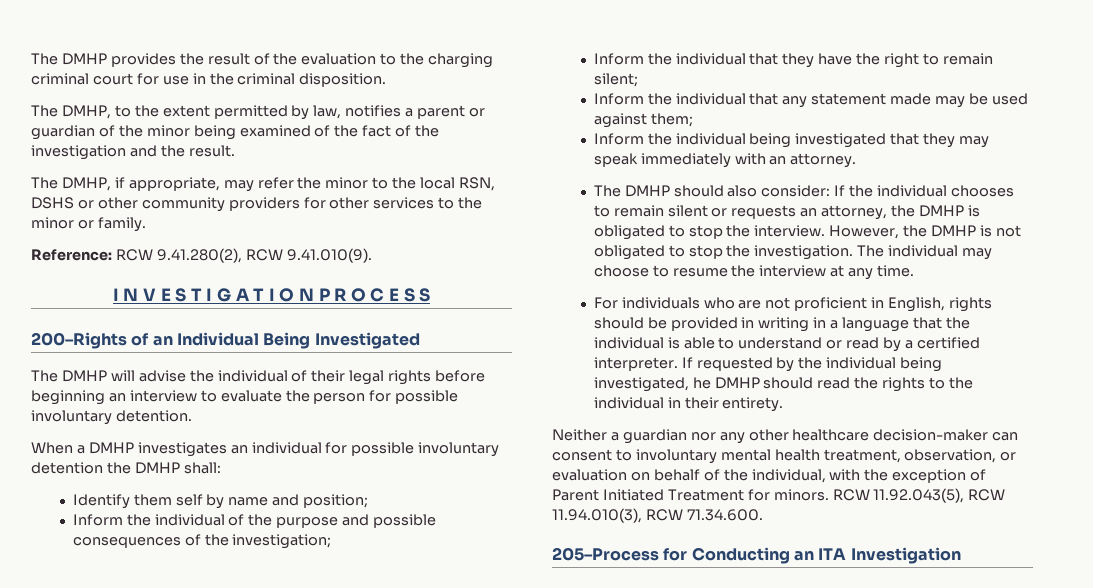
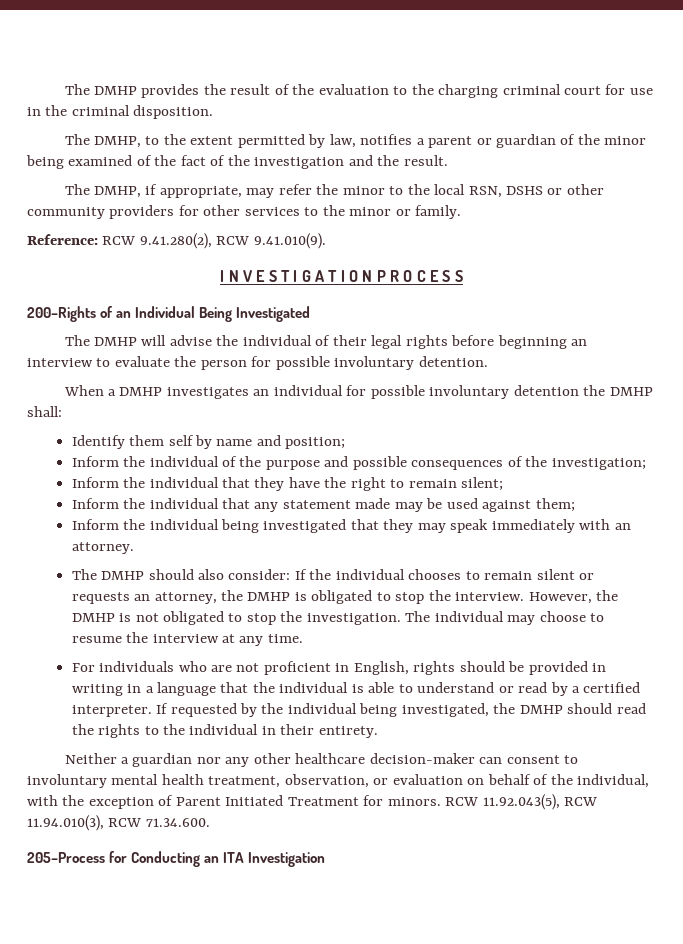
- If requested by the individual being investigated, he DMHP should read the rights to the individual in their entirety.
+ If requested by the individual being investigated, the DMHP should read the rights to the individual in their entirety.

